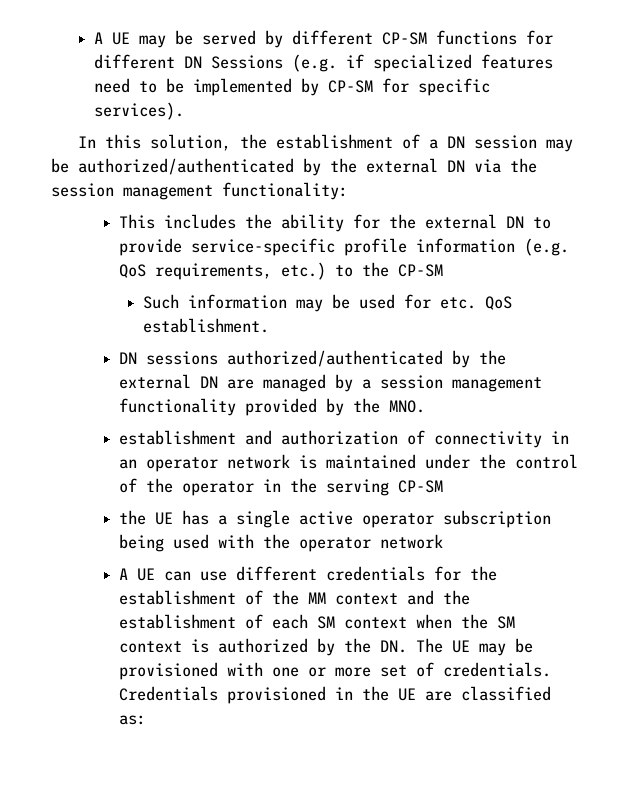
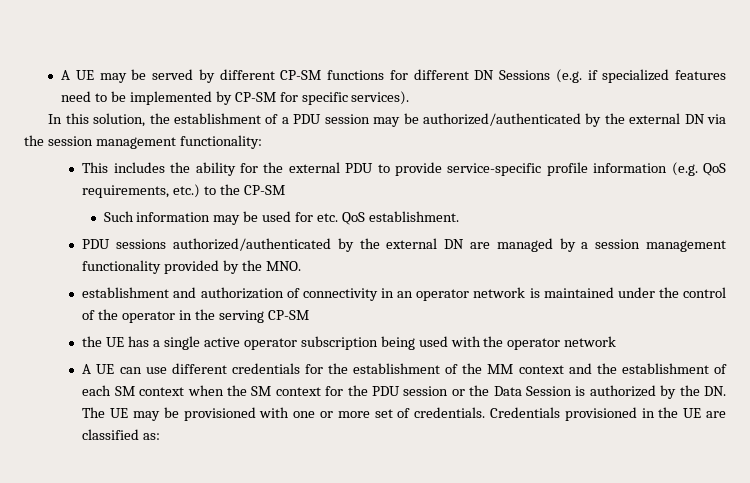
- In this solution, the establishment of a DN session may be authorized/authenticated by the external DN via the session management functionality:
+ In this solution, the establishment of a PDU session may be authorized/authenticated by the external DN via the session management functionality:
- This includes the ability for the external DN to provide service-specific profile information (e.g. QoS requirements, etc.) to the CP-SM
+ This includes the ability for the external PDU to provide service-specific profile information (e.g. QoS requirements, etc.) to the CP-SM
- DN sessions authorized/authenticated by the external DN are managed by a session management functionality provided by the MNO.
+ PDU sessions authorized/authenticated by the external DN are managed by a session management functionality provided by the MNO.
- A UE can use different credentials for the establishment of the MM context and the establishment of each SM context when the SM context is authorized by the DN. The UE may be provisioned with one or more set of credentials.
+ A UE can use different credentials for the establishment of the MM context and the establishment of each SM context when the SM context for the PDU session or the Data Session is authorized by the DN. The UE may be provisioned with one or more set of credentials.

